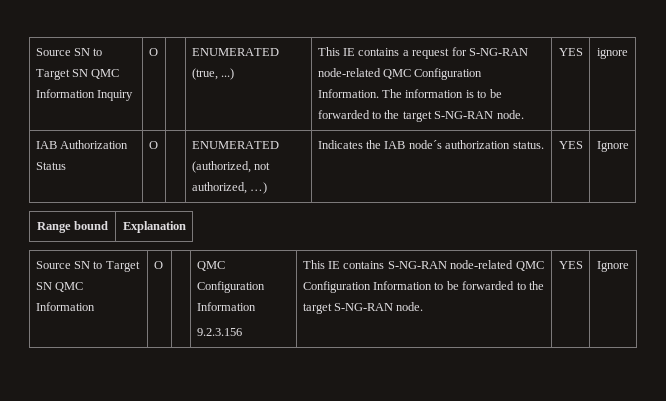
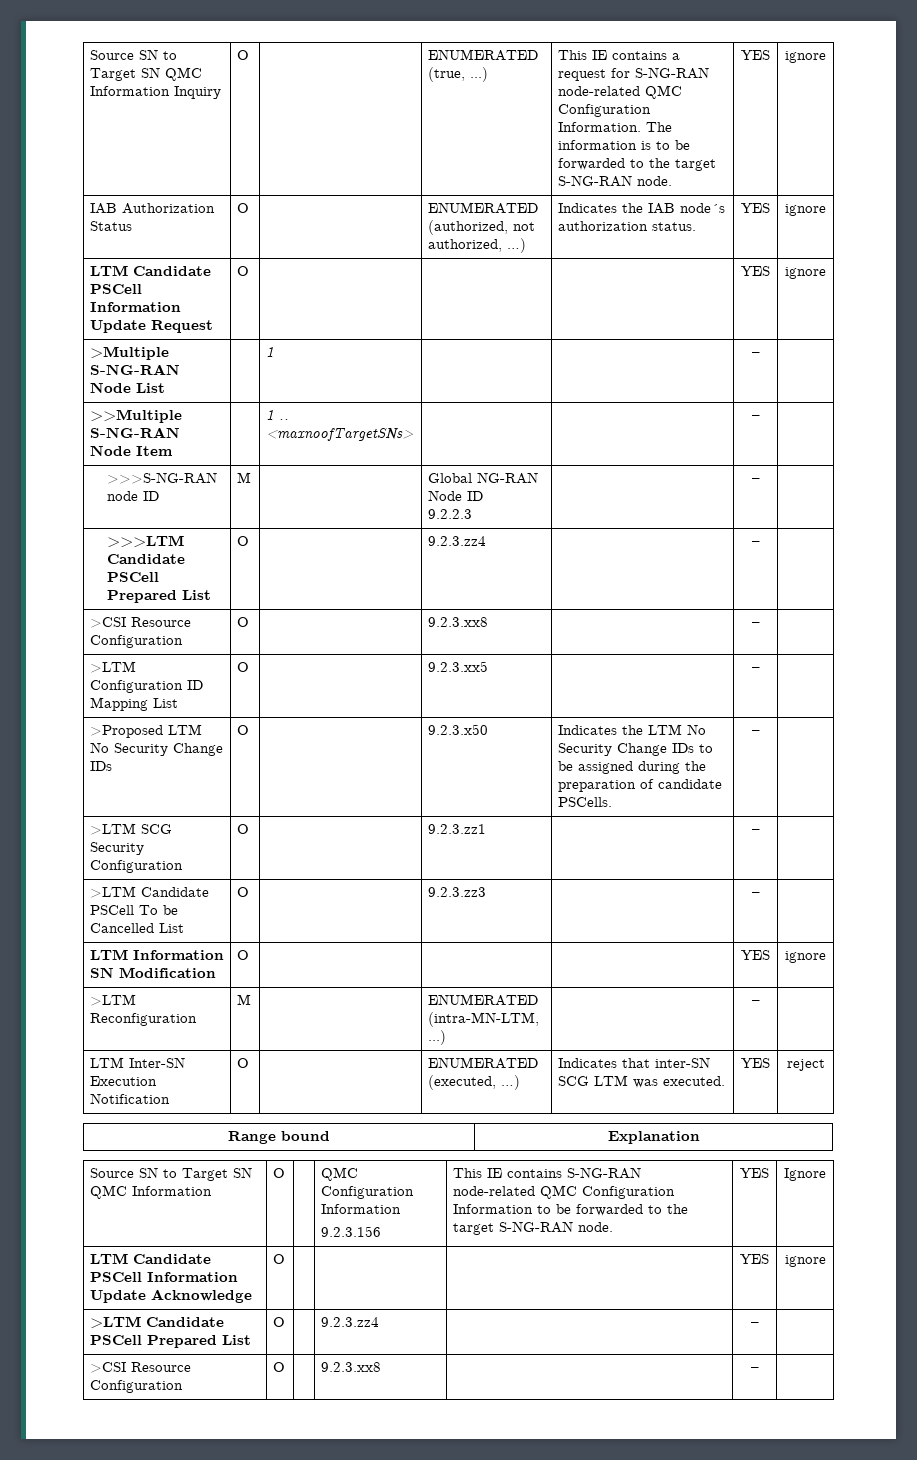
- IAB Authorization Status | O | | ENUMERATED (authorized, not authorized, …) | Indicates the IAB node´s authorization status. | YES | Ignore
+ IAB Authorization Status | O | | ENUMERATED (authorized, not authorized, …) | Indicates the IAB node´s authorization status. | YES | ignore
+ LTM Candidate PSCell Information Update Request | O | | | | YES | ignore
+ >Multiple S-NG-RAN Node List | | 1 | | | – |
+ >>Multiple S-NG-RAN Node Item | | 1 .. <maxnoofTargetSNs> | | | – |
+ >>>S-NG-RAN node ID | M | | Global NG-RAN Node ID
+ 9.2.2.3 | | – |
+ >>>LTM Candidate PSCell Prepared List | O | | 9.2.3.zz4 | | – |
+ >CSI Resource Configuration | O | | 9.2.3.xx8 | | – |
+ >LTM Configuration ID Mapping List | O | | 9.2.3.xx5 | | – |
+ >Proposed LTM No Security Change IDs | O | | 9.2.3.x50 | Indicates the LTM No Security Change IDs to be assigned during the preparation of candidate PSCells. | – |
+ >LTM SCG Security Configuration | O | | 9.2.3.zz1 | | – |
+ >LTM Candidate PSCell To be Cancelled List | O | | 9.2.3.zz3 | | – |
+ LTM Information SN Modification | O | | | | YES | ignore
+ >LTM Reconfiguration | M | | ENUMERATED (intra-MN-LTM, ...) | | – |
+ LTM Inter-SN Execution Notification | O | | ENUMERATED (executed, …) | Indicates that inter-SN SCG LTM was executed. | YES | reject
+ LTM Candidate PSCell Information Update Acknowledge | O | | | | YES | ignore
+ >LTM Candidate PSCell Prepared List | O | | 9.2.3.zz4 | | – |
+ >CSI Resource Configuration | O | | 9.2.3.xx8 | | – |

